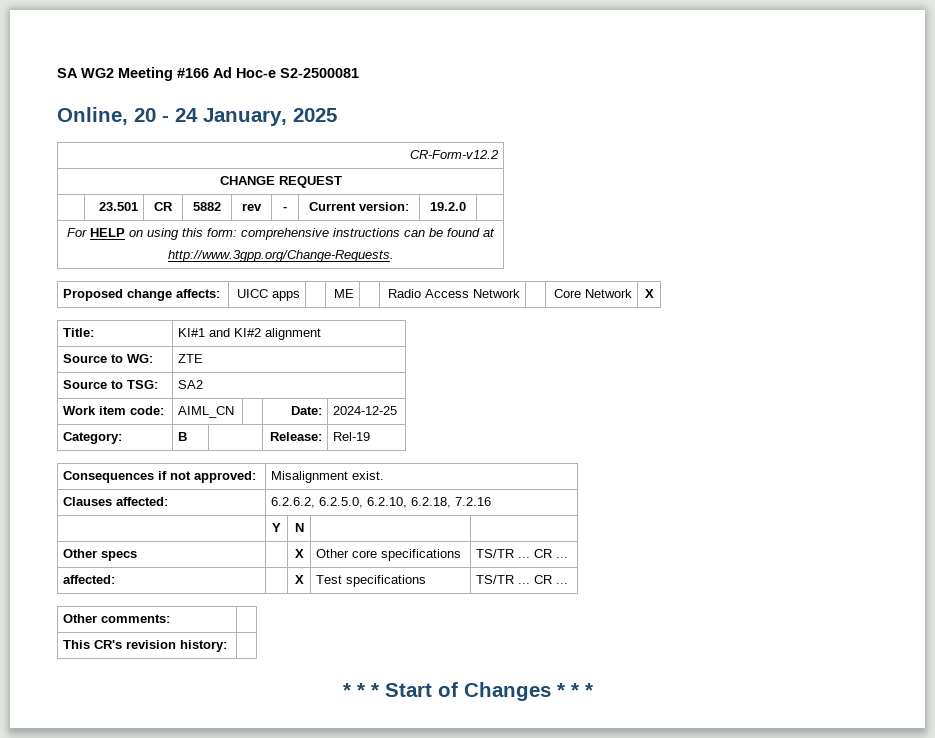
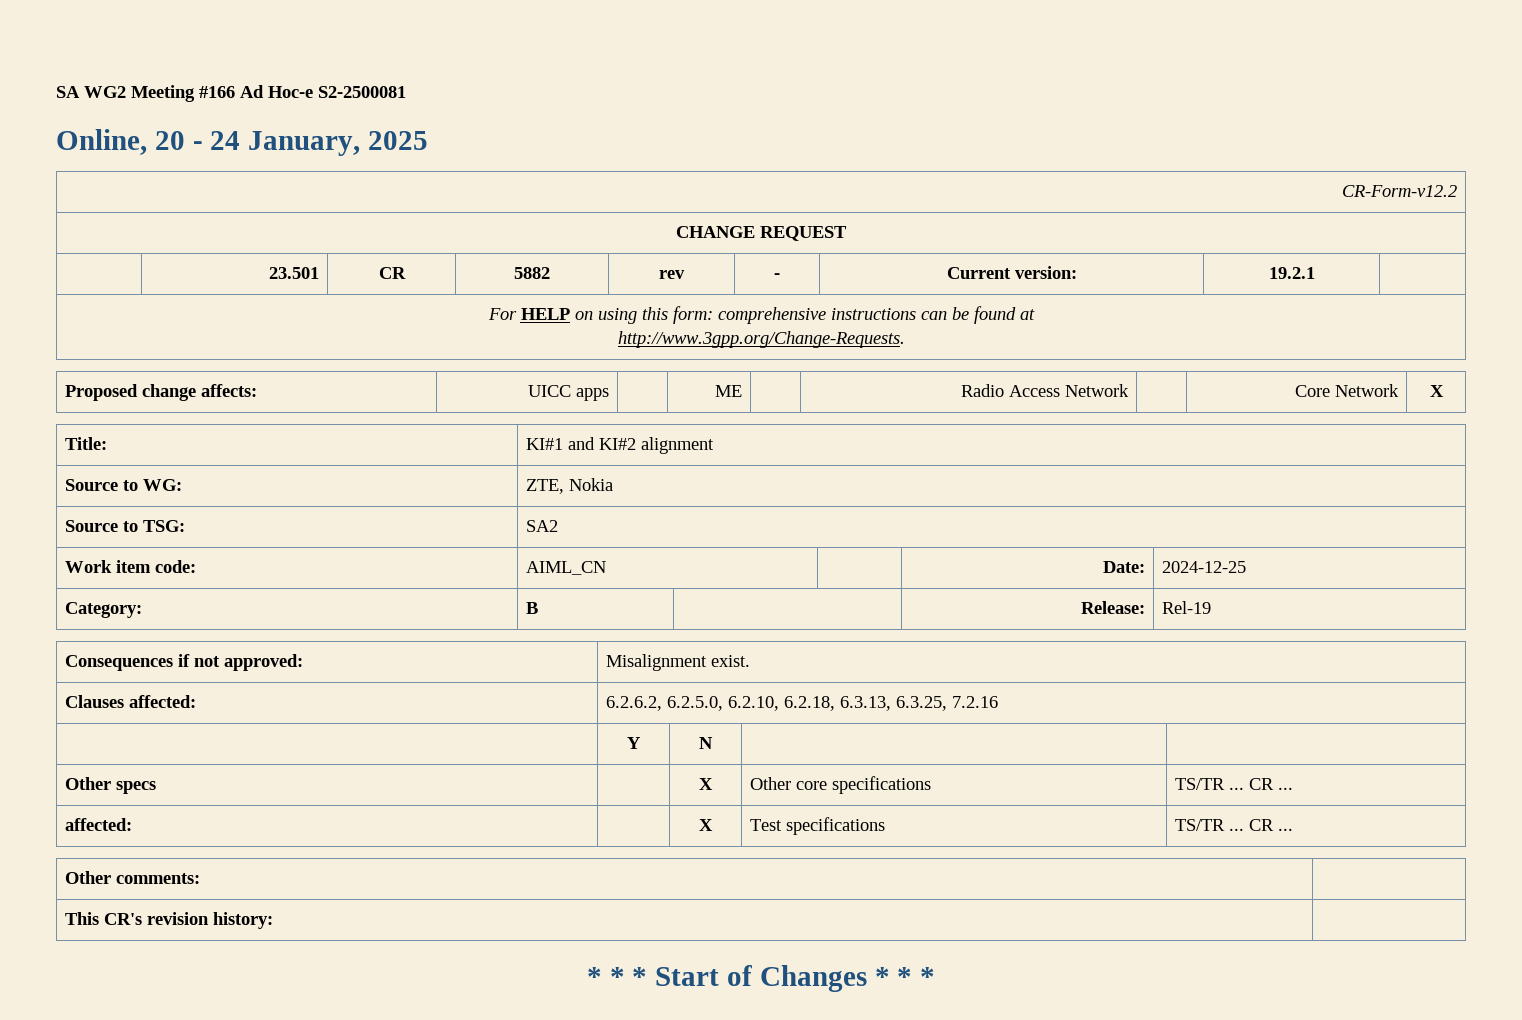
- | 23.501 | CR | 5882 | rev | - | Current version: | 19.2.0 |
+ | 23.501 | CR | 5882 | rev | - | Current version: | 19.2.1 |
- Source to WG: | ZTE
+ Source to WG: | ZTE, Nokia
- Clauses affected: | 6.2.6.2, 6.2.5.0, 6.2.10, 6.2.18, 7.2.16
+ Clauses affected: | 6.2.6.2, 6.2.5.0, 6.2.10, 6.2.18, 6.3.13, 6.3.25, 7.2.16

